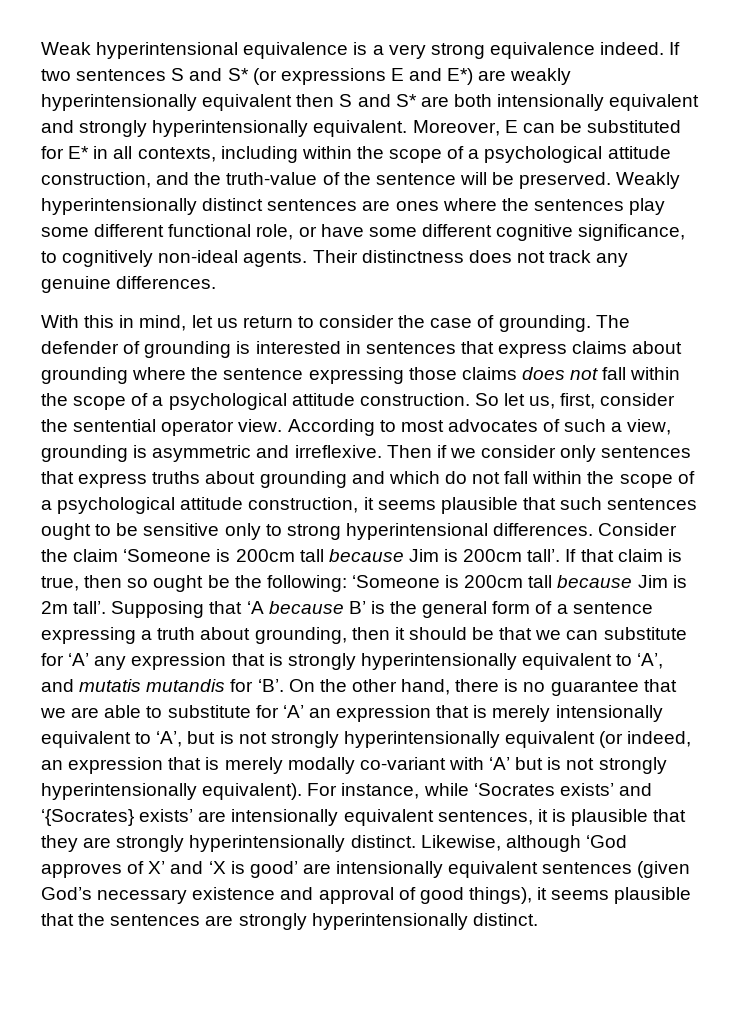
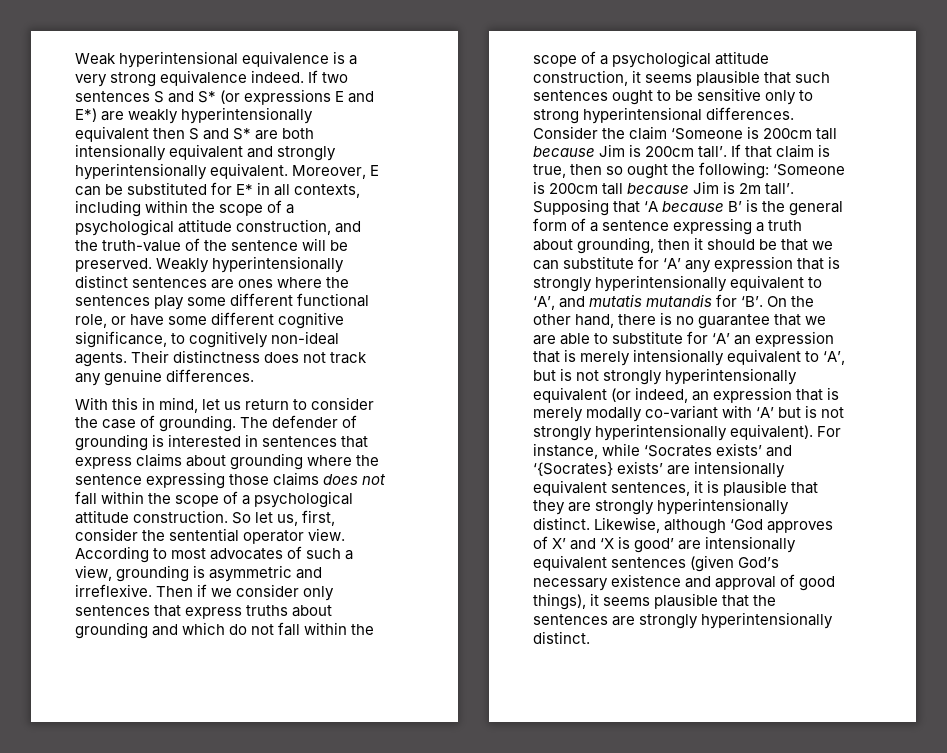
- If that claim is true, then so ought be the following: ‘Someone is 200cm tall because Jim is 2m tall’.
+ If that claim is true, then so ought the following: ‘Someone is 200cm tall because Jim is 2m tall’.

